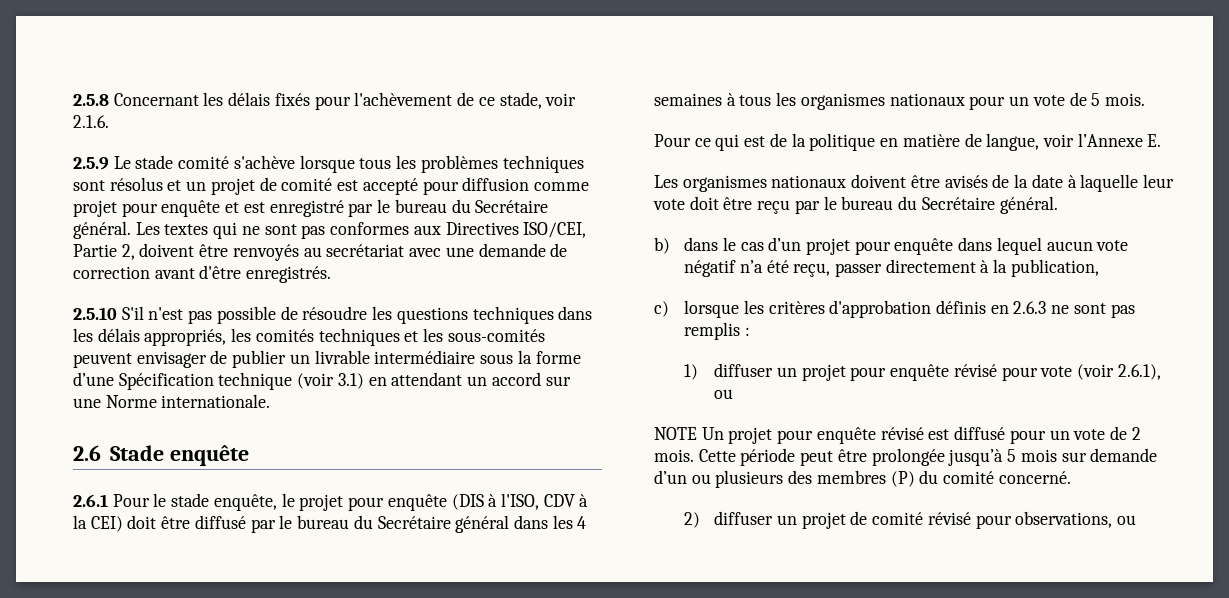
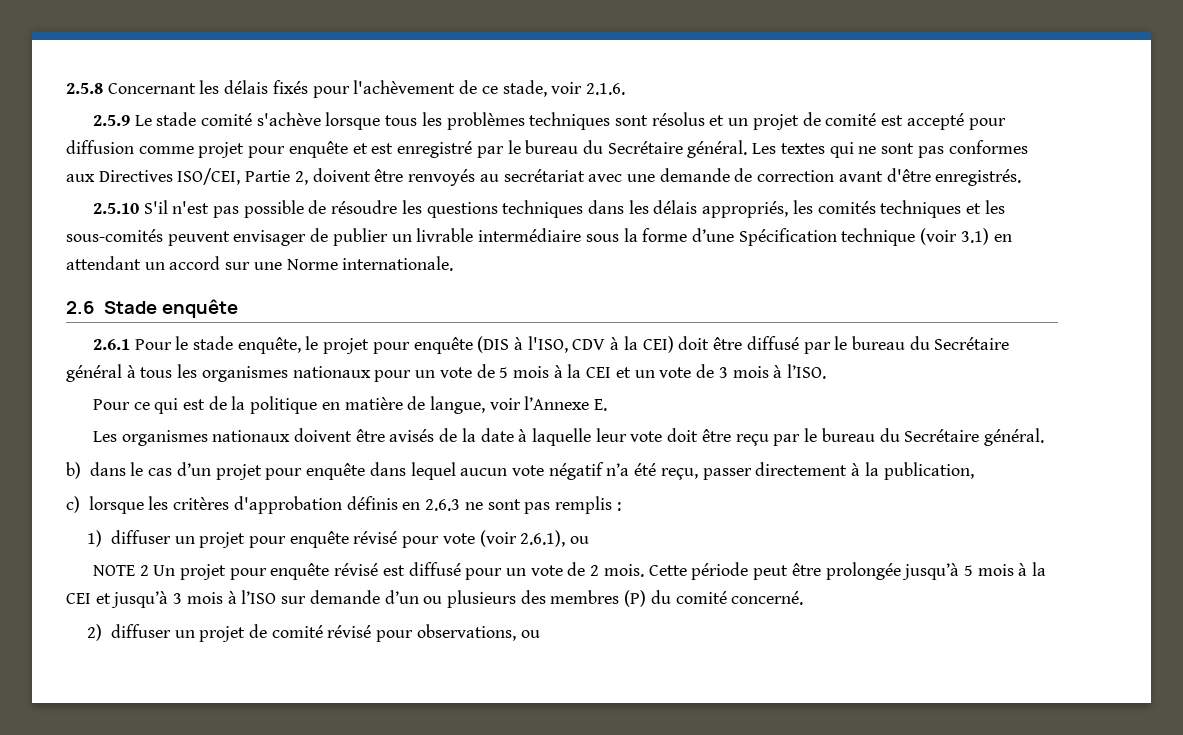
- 2.6.1 Pour le stade enquête, le projet pour enquête (DIS à l'ISO, CDV à la CEI) doit être diffusé par le bureau du Secrétaire général dans les 4 semaines à tous les organismes nationaux pour un vote de 5 mois.
+ 2.6.1 Pour le stade enquête, le projet pour enquête (DIS à l'ISO, CDV à la CEI) doit être diffusé par le bureau du Secrétaire général à tous les organismes nationaux pour un vote de 5 mois à la CEI et un vote de 3 mois à l’ISO.
- NOTE Un projet pour enquête révisé est diffusé pour un vote de 2 mois.
+ NOTE 2 Un projet pour enquête révisé est diffusé pour un vote de 2 mois.
- Cette période peut être prolongée jusqu’à 5 mois sur demande d’un ou plusieurs des membres (P) du comité concerné.
+ Cette période peut être prolongée jusqu’à 5 mois à la CEI et jusqu’à 3 mois à l’ISO sur demande d’un ou plusieurs des membres (P) du comité concerné.

